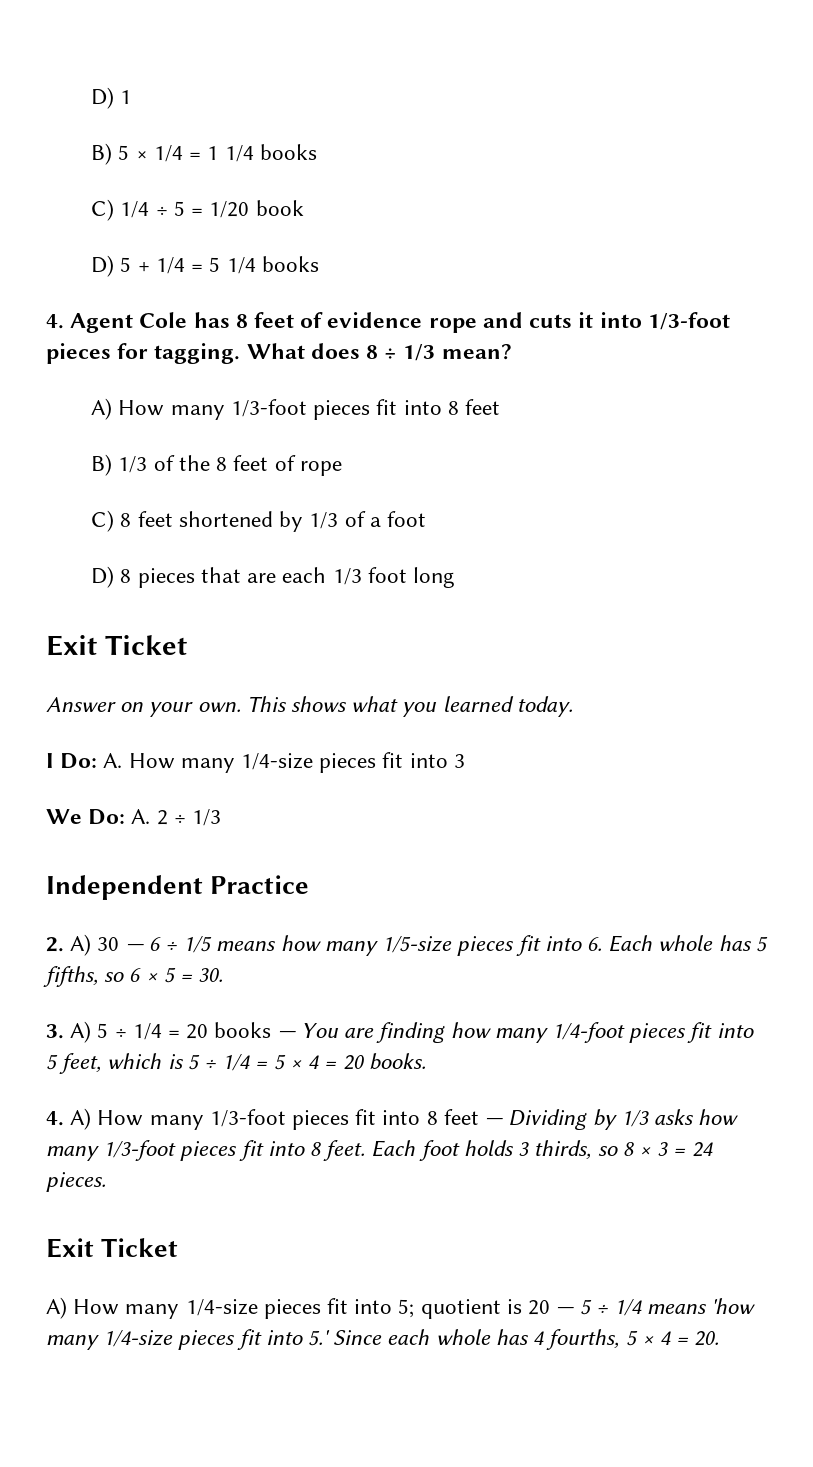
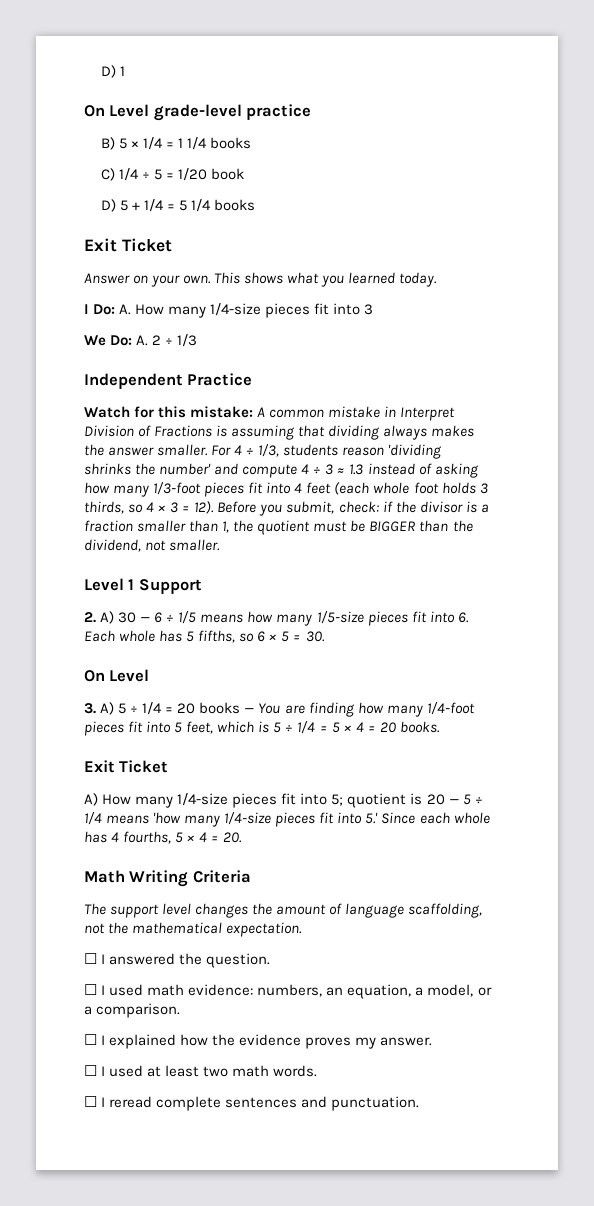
+ On Level grade-level practice
- 4. Agent Cole has 8 feet of evidence rope and cuts it into 1/3-foot pieces for tagging. What does 8 ÷ 1/3 mean?
- A) How many 1/3-foot pieces fit into 8 feet
- B) 1/3 of the 8 feet of rope
- C) 8 feet shortened by 1/3 of a foot
- D) 8 pieces that are each 1/3 foot long
+ Watch for this mistake: A common mistake in Interpret Division of Fractions is assuming that dividing always makes the answer smaller. For 4 ÷ 1/3, students reason 'dividing shrinks the number' and compute 4 ÷ 3 ≈ 1.3 instead of asking how many 1/3-foot pieces fit into 4 feet (each whole foot holds 3 thirds, so 4 × 3 = 12). Before you submit, check: if the divisor is a fraction smaller than 1, the quotient must be BIGGER than the dividend, not smaller.
+ Level 1 Support
  2. A) 30 — 6 ÷ 1/5 means how many 1/5-size pieces fit into 6. Each whole has 5 fifths, so 6 × 5 = 30.
+ On Level
- 4. A) How many 1/3-foot pieces fit into 8 feet — Dividing by 1/3 asks how many 1/3-foot pieces fit into 8 feet. Each foot holds 3 thirds, so 8 × 3 = 24 pieces.
+ Math Writing Criteria
+ The support level changes the amount of language scaffolding, not the mathematical expectation.
+ ☐ I answered the question.
+ ☐ I used math evidence: numbers, an equation, a model, or a comparison.
+ ☐ I explained how the evidence proves my answer.
+ ☐ I used at least two math words.
+ ☐ I reread complete sentences and punctuation.

